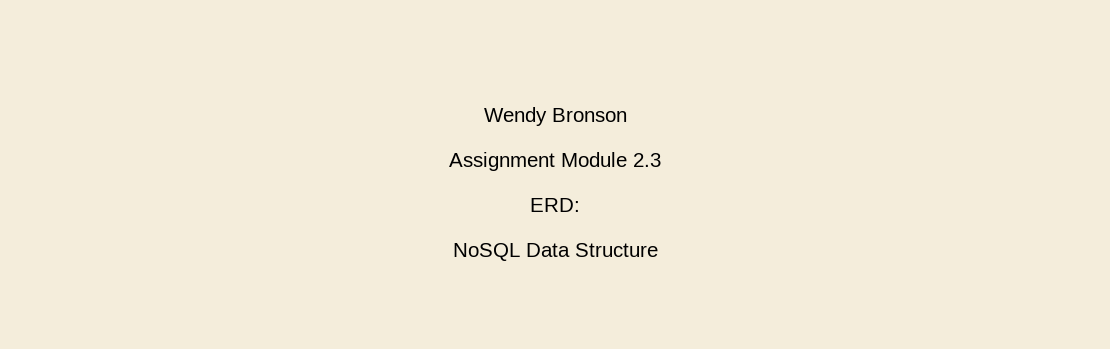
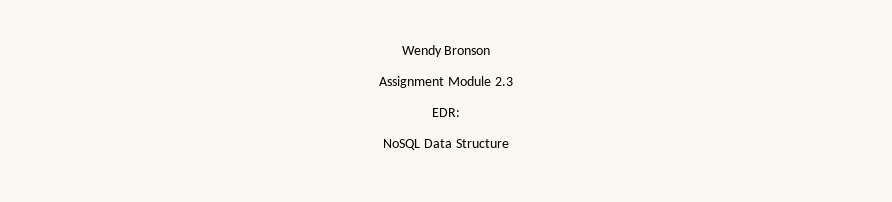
- ERD:
+ EDR:

